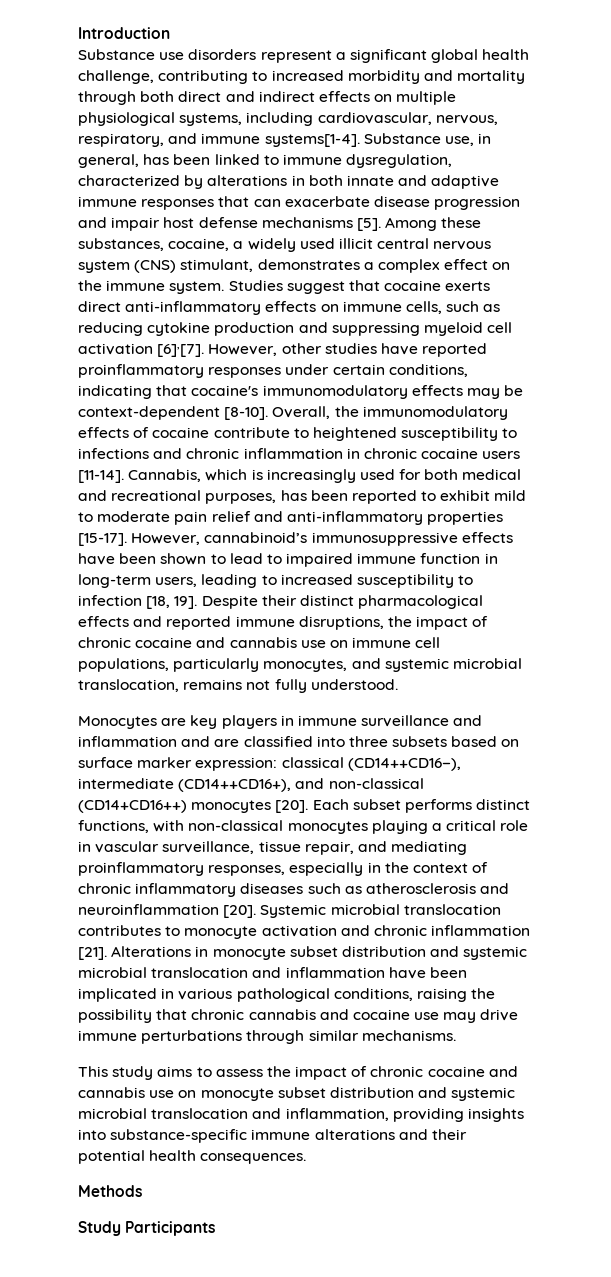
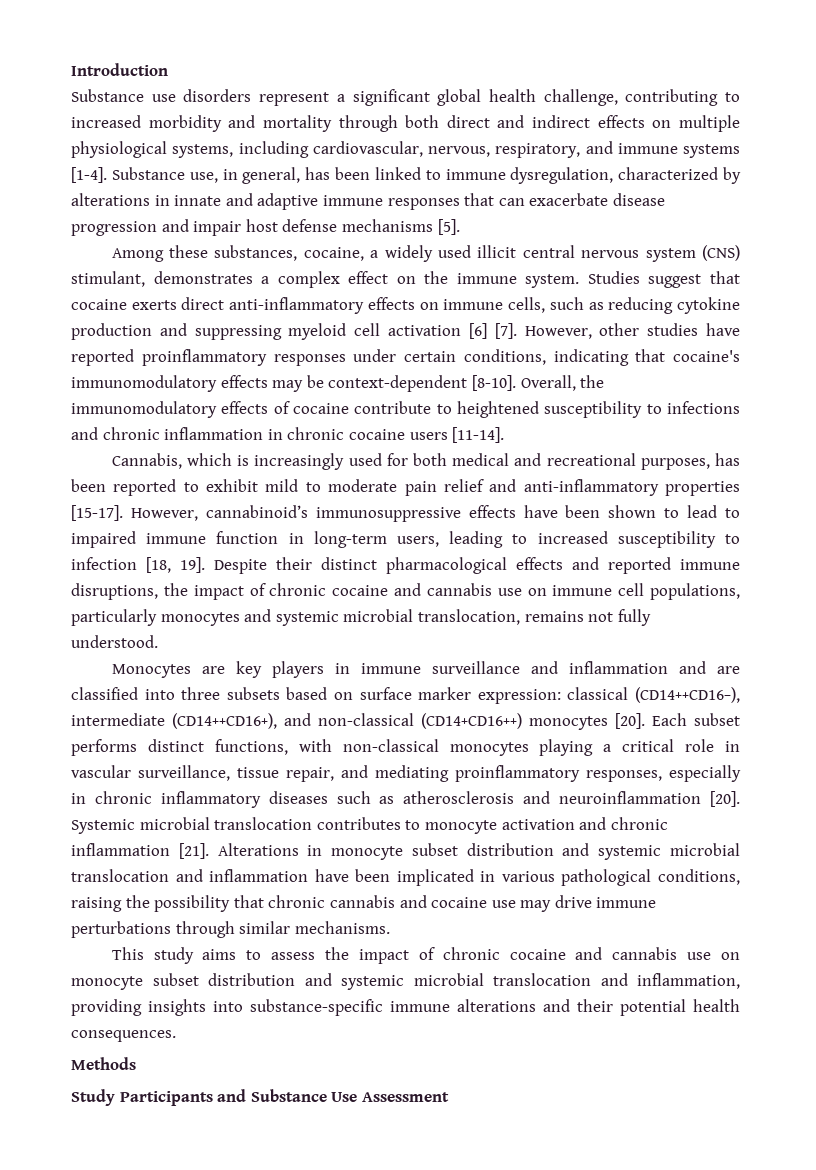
- Substance use disorders represent a significant global health challenge, contributing to increased morbidity and mortality through both direct and indirect effects on multiple physiological systems, including cardiovascular, nervous, respiratory, and immune systems[1-4].
+ Substance use disorders represent a significant global health challenge, contributing to increased morbidity and mortality through both direct and indirect effects on multiple physiological systems, including cardiovascular, nervous, respiratory, and immune systems [1-4].
- Substance use, in general, has been linked to immune dysregulation, characterized by alterations in both innate and adaptive immune responses that can exacerbate disease progression and impair host defense mechanisms [5]. Among these substances, cocaine, a widely used illicit central nervous system (CNS) stimulant, demonstrates a complex effect on the immune system.
+ Substance use, in general, has been linked to immune dysregulation, characterized by alterations in innate and adaptive immune responses that can exacerbate disease progression and impair host defense mechanisms [5].
+ Among these substances, cocaine, a widely used illicit central nervous system (CNS) stimulant, demonstrates a complex effect on the immune system.
- Studies suggest that cocaine exerts direct anti-inflammatory effects on immune cells, such as reducing cytokine production and suppressing myeloid cell activation [6],[7].
+ Studies suggest that cocaine exerts direct anti-inflammatory effects on immune cells, such as reducing cytokine production and suppressing myeloid cell activation [6] [7].
- Overall, the immunomodulatory effects of cocaine contribute to heightened susceptibility to infections and chronic inflammation in chronic cocaine users [11-14]. Cannabis, which is increasingly used for both medical and recreational purposes, has been reported to exhibit mild to moderate pain relief and anti-inflammatory properties [15-17].
+ Overall, the immunomodulatory effects of cocaine contribute to heightened susceptibility to infections and chronic inflammation in chronic cocaine users [11-14].
+ Cannabis, which is increasingly used for both medical and recreational purposes, has been reported to exhibit mild to moderate pain relief and anti-inflammatory properties [15-17].
- Despite their distinct pharmacological effects and reported immune disruptions, the impact of chronic cocaine and cannabis use on immune cell populations, particularly monocytes, and systemic microbial translocation, remains not fully understood.
+ Despite their distinct pharmacological effects and reported immune disruptions, the impact of chronic cocaine and cannabis use on immune cell populations, particularly monocytes and systemic microbial translocation, remains not fully understood.
- Each subset performs distinct functions, with non-classical monocytes playing a critical role in vascular surveillance, tissue repair, and mediating proinflammatory responses, especially in the context of chronic inflammatory diseases such as atherosclerosis and neuroinflammation [20].
+ Each subset performs distinct functions, with non-classical monocytes playing a critical role in vascular surveillance, tissue repair, and mediating proinflammatory responses, especially in chronic inflammatory diseases such as atherosclerosis and neuroinflammation [20].
- Study Participants
+ Study Participants and Substance Use Assessment

